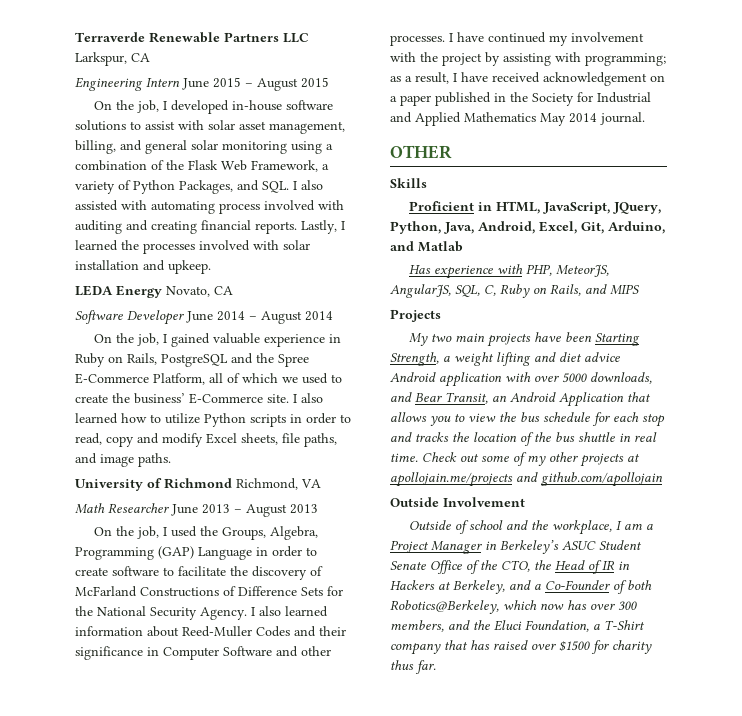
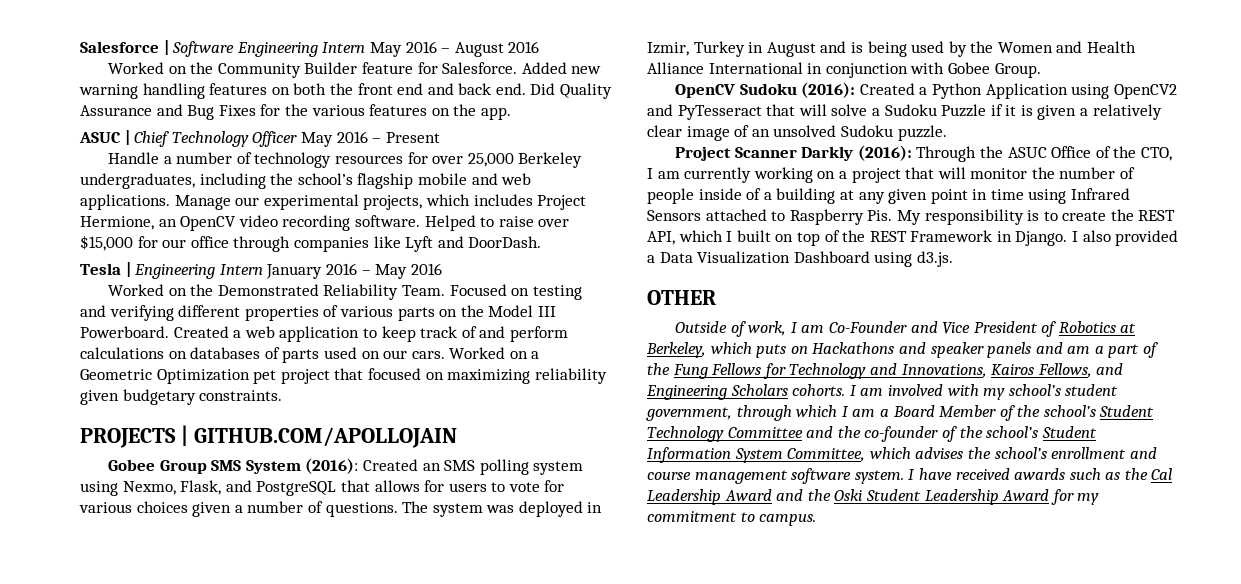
- Terraverde Renewable Partners LLC Larkspur, CA
- Engineering Intern June 2015 – August 2015
- On the job, I developed in-house software solutions to assist with solar asset management, billing, and general solar monitoring using a combination of the Flask Web Framework, a variety of Python Packages, and SQL. I also assisted with automating process involved with auditing and creating financial reports. Lastly, I learned the processes involved with solar installation and upkeep.
- LEDA Energy Novato, CA
- Software Developer June 2014 – August 2014
- On the job, I gained valuable experience in Ruby on Rails, PostgreSQL and the Spree E-Commerce Platform, all of which we used to create the business’ E-Commerce site. I also learned how to utilize Python scripts in order to read, copy and modify Excel sheets, file paths, and image paths.
- University of Richmond Richmond, VA
- Math Researcher June 2013 – August 2013
- On the job, I used the Groups, Algebra, Programming (GAP) Language in order to create software to facilitate the discovery of McFarland Constructions of Difference Sets for the National Security Agency. I also learned information about Reed-Muller Codes and their significance in Computer Software and other processes. I have continued my involvement with the project by assisting with programming; as a result, I have received acknowledgement on a paper published in the Society for Industrial and Applied Mathematics May 2014 journal.
+ Salesforce | Software Engineering Intern May 2016 – August 2016
+ Worked on the Community Builder feature for Salesforce. Added new warning handling features on both the front end and back end. Did Quality Assurance and Bug Fixes for the various features on the app.
+ ASUC | Chief Technology Officer May 2016 – Present
+ Handle a number of technology resources for over 25,000 Berkeley undergraduates, including the school’s flagship mobile and web applications. Manage our experimental projects, which includes Project Hermione, an OpenCV video recording software. Helped to raise over $15,000 for our office through companies like Lyft and DoorDash.
+ Tesla | Engineering Intern January 2016 – May 2016
+ Worked on the Demonstrated Reliability Team. Focused on testing and verifying different properties of various parts on the Model III Powerboard. Created a web application to keep track of and perform calculations on databases of parts used on our cars. Worked on a Geometric Optimization pet project that focused on maximizing reliability given budgetary constraints.
+ PROJECTS | GITHUB.COM/APOLLOJAIN
+ Gobee Group SMS System (2016): Created an SMS polling system using Nexmo, Flask, and PostgreSQL that allows for users to vote for various choices given a number of questions. The system was deployed in Izmir, Turkey in August and is being used by the Women and Health Alliance International in conjunction with Gobee Group.
+ OpenCV Sudoku (2016): Created a Python Application using OpenCV2 and PyTesseract that will solve a Sudoku Puzzle if it is given a relatively clear image of an unsolved Sudoku puzzle.
+ Project Scanner Darkly (2016): Through the ASUC Office of the CTO, I am currently working on a project that will monitor the number of people inside of a building at any given point in time using Infrared Sensors attached to Raspberry Pis. My responsibility is to create the REST API, which I built on top of the REST Framework in Django. I also provided a Data Visualization Dashboard using d3.js.
  OTHER
- Skills
- Proficient in HTML, JavaScript, JQuery, Python, Java, Android, Excel, Git, Arduino, and Matlab
- Has experience with PHP, MeteorJS, AngularJS, SQL, C, Ruby on Rails, and MIPS
- Projects
- My two main projects have been Starting Strength, a weight lifting and diet advice Android application with over 5000 downloads, and Bear Transit, an Android Application that allows you to view the bus schedule for each stop and tracks the location of the bus shuttle in real time. Check out some of my other projects at apollojain.me/projects and github.com/apollojain
- Outside Involvement
- Outside of school and the workplace, I am a Project Manager in Berkeley’s ASUC Student Senate Office of the CTO, the Head of IR in Hackers at Berkeley, and a Co-Founder of both Robotics@Berkeley, which now has over 300 members, and the Eluci Foundation, a T-Shirt company that has raised over $1500 for charity thus far.
+ Outside of work, I am Co-Founder and Vice President of Robotics at Berkeley, which puts on Hackathons and speaker panels and am a part of the Fung Fellows for Technology and Innovations, Kairos Fellows, and Engineering Scholars cohorts. I am involved with my school’s student government, through which I am a Board Member of the school’s Student Technology Committee and the co-founder of the school’s Student Information System Committee, which advises the school’s enrollment and course management software system. I have received awards such as the Cal Leadership Award and the Oski Student Leadership Award for my commitment to campus.

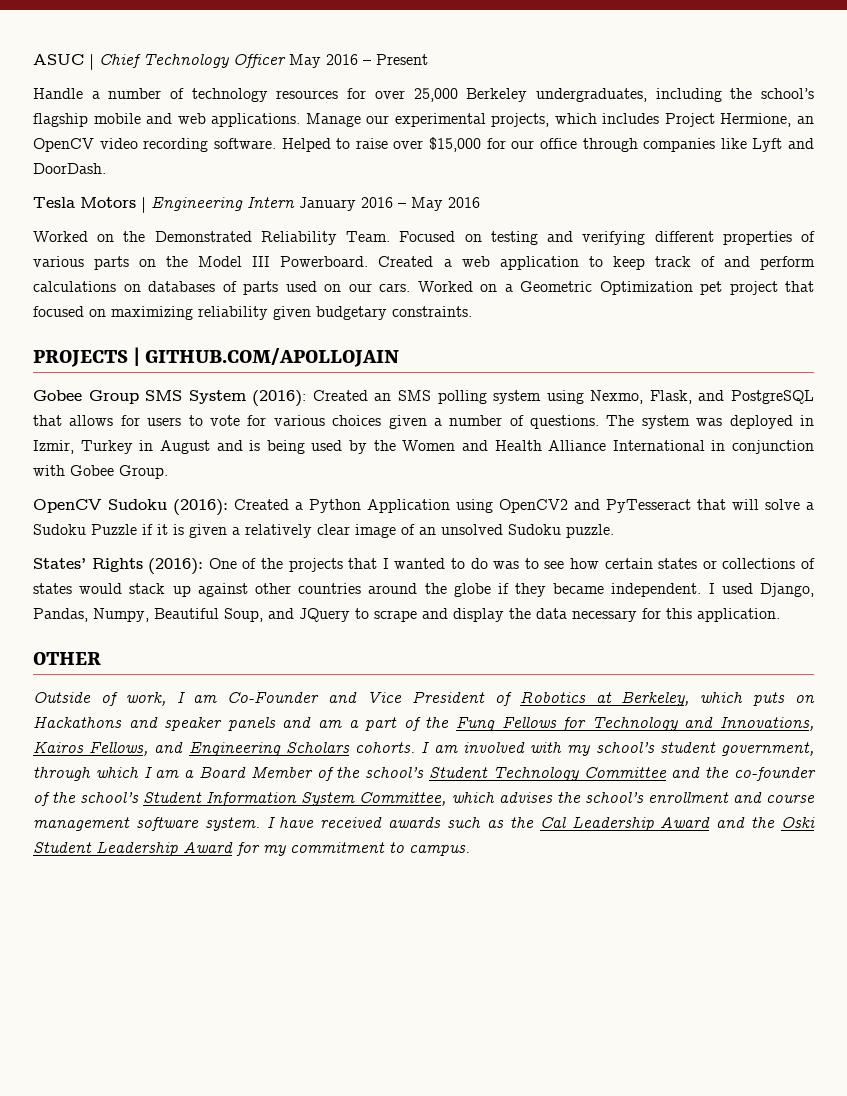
- Salesforce | Software Engineering Intern May 2016 – August 2016
- Worked on the Community Builder feature for Salesforce. Added new warning handling features on both the front end and back end. Did Quality Assurance and Bug Fixes for the various features on the app.
- Tesla | Engineering Intern January 2016 – May 2016
+ Tesla Motors | Engineering Intern January 2016 – May 2016
- Project Scanner Darkly (2016): Through the ASUC Office of the CTO, I am currently working on a project that will monitor the number of people inside of a building at any given point in time using Infrared Sensors attached to Raspberry Pis. My responsibility is to create the REST API, which I built on top of the REST Framework in Django. I also provided a Data Visualization Dashboard using d3.js.
+ States’ Rights (2016): One of the projects that I wanted to do was to see how certain states or collections of states would stack up against other countries around the globe if they became independent. I used Django, Pandas, Numpy, Beautiful Soup, and JQuery to scrape and display the data necessary for this application.

